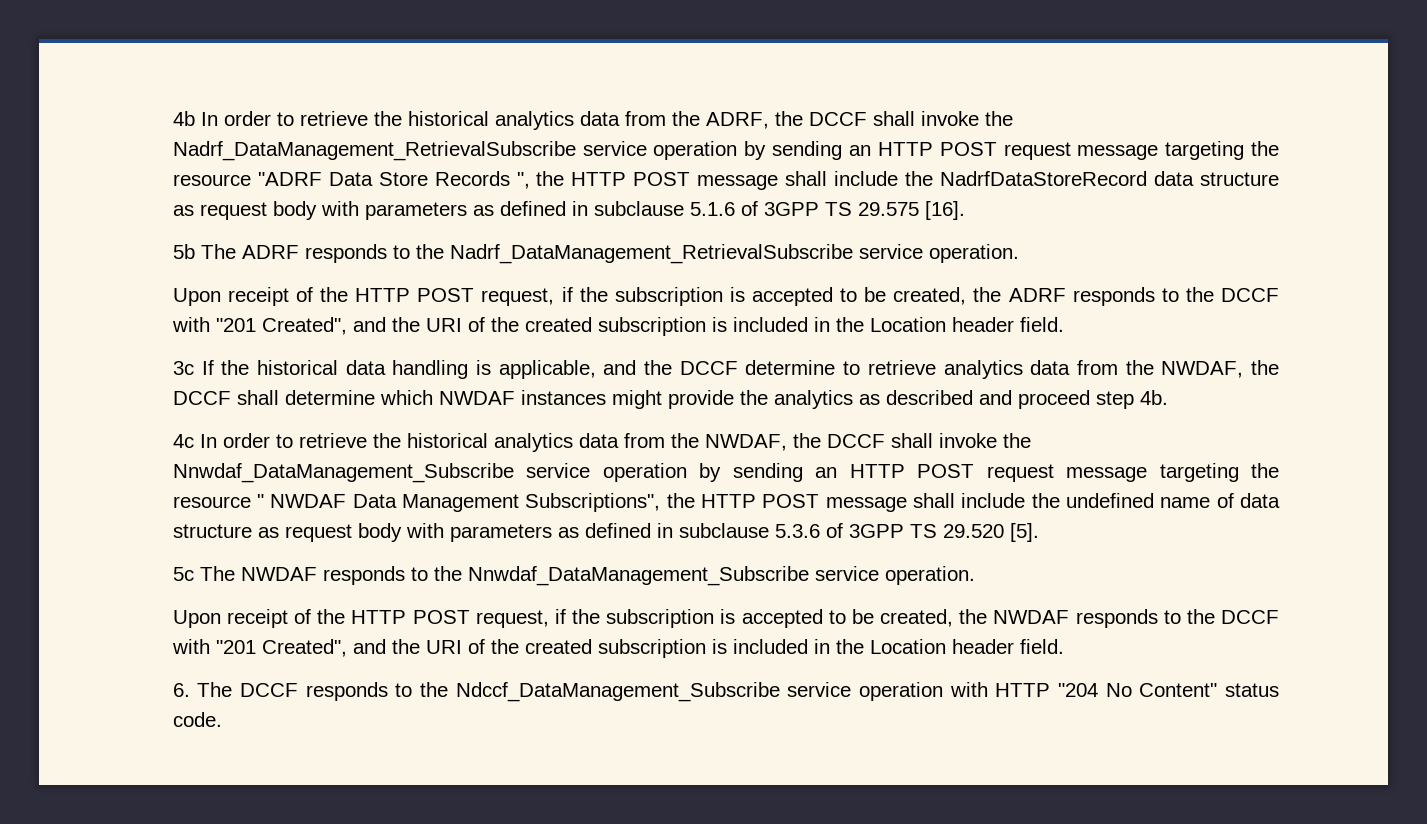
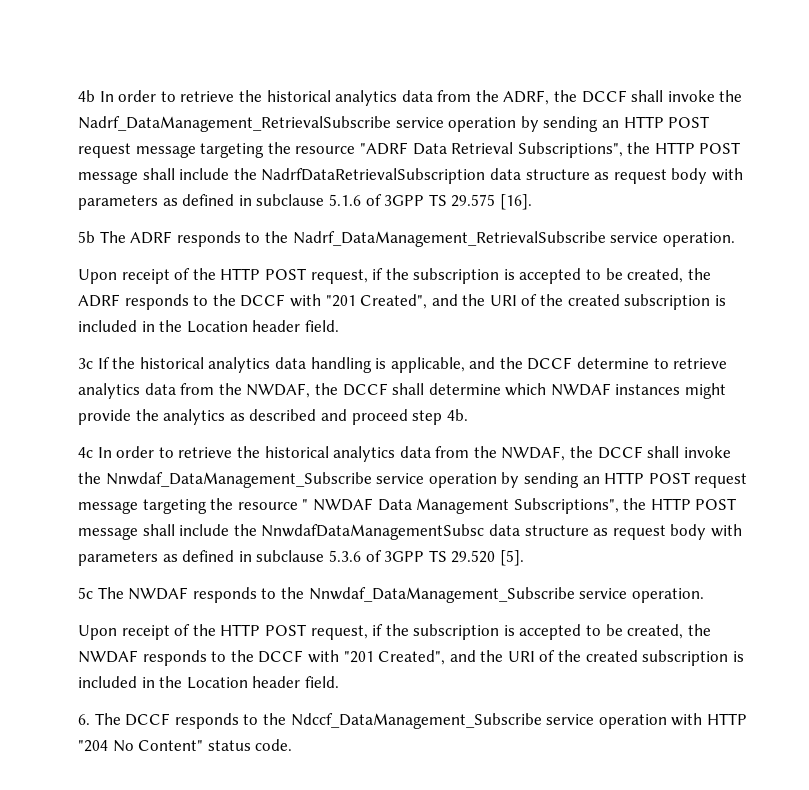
- 4b In order to retrieve the historical analytics data from the ADRF, the DCCF shall invoke the Nadrf_DataManagement_RetrievalSubscribe service operation by sending an HTTP POST request message targeting the resource "ADRF Data Store Records ", the HTTP POST message shall include the NadrfDataStoreRecord data structure as request body with parameters as defined in subclause 5.1.6 of 3GPP TS 29.575 [16].
+ 4b In order to retrieve the historical analytics data from the ADRF, the DCCF shall invoke the Nadrf_DataManagement_RetrievalSubscribe service operation by sending an HTTP POST request message targeting the resource "ADRF Data Retrieval Subscriptions", the HTTP POST message shall include the NadrfDataRetrievalSubscription data structure as request body with parameters as defined in subclause 5.1.6 of 3GPP TS 29.575 [16].
- 3c If the historical data handling is applicable, and the DCCF determine to retrieve analytics data from the NWDAF, the DCCF shall determine which NWDAF instances might provide the analytics as described and proceed step 4b.
+ 3c If the historical analytics data handling is applicable, and the DCCF determine to retrieve analytics data from the NWDAF, the DCCF shall determine which NWDAF instances might provide the analytics as described and proceed step 4b.
- 4c In order to retrieve the historical analytics data from the NWDAF, the DCCF shall invoke the Nnwdaf_DataManagement_Subscribe service operation by sending an HTTP POST request message targeting the resource " NWDAF Data Management Subscriptions", the HTTP POST message shall include the undefined name of data structure as request body with parameters as defined in subclause 5.3.6 of 3GPP TS 29.520 [5].
+ 4c In order to retrieve the historical analytics data from the NWDAF, the DCCF shall invoke the Nnwdaf_DataManagement_Subscribe service operation by sending an HTTP POST request message targeting the resource " NWDAF Data Management Subscriptions", the HTTP POST message shall include the NnwdafDataManagementSubsc data structure as request body with parameters as defined in subclause 5.3.6 of 3GPP TS 29.520 [5].

